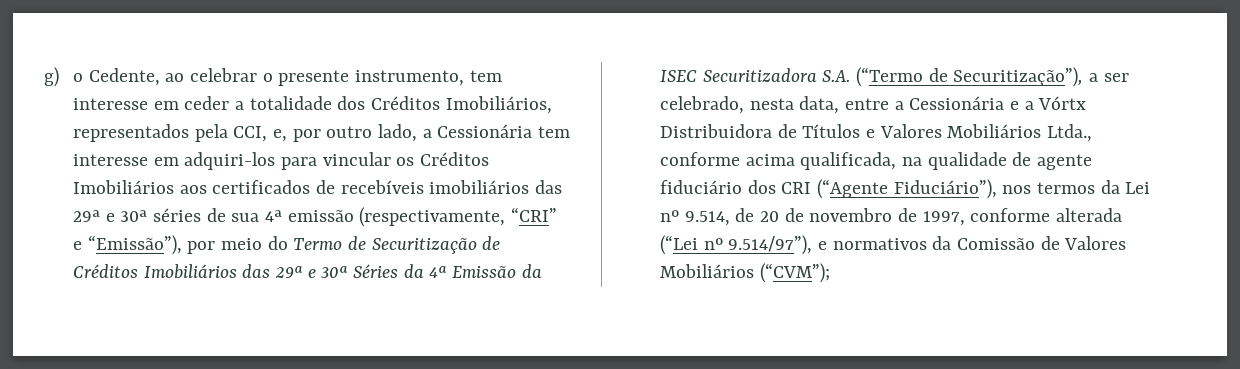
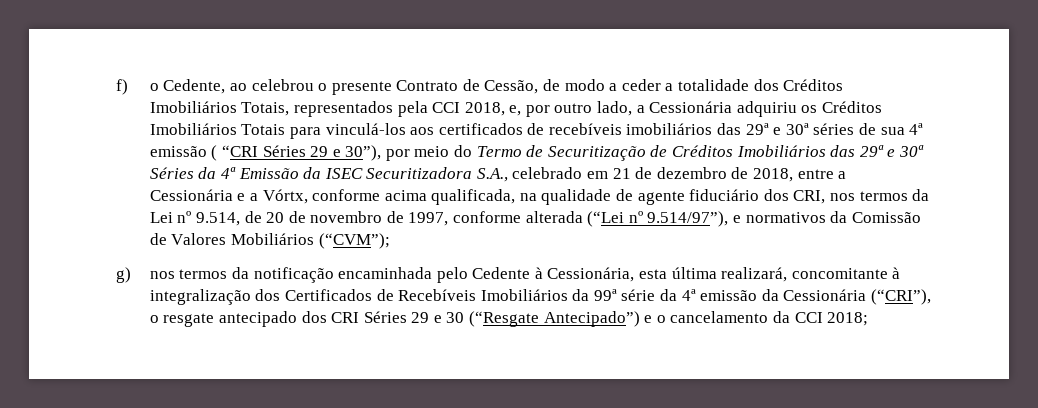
- g) o Cedente, ao celebrar o presente instrumento, tem interesse em ceder a totalidade dos Créditos Imobiliários, representados pela CCI, e, por outro lado, a Cessionária tem interesse em adquiri-los para vincular os Créditos Imobiliários aos certificados de recebíveis imobiliários das 29ª e 30ª séries de sua 4ª emissão (respectivamente, “CRI” e “Emissão”), por meio do Termo de Securitização de Créditos Imobiliários das 29ª e 30ª Séries da 4ª Emissão da ISEC Securitizadora S.A. (“Termo de Securitização”), a ser celebrado, nesta data, entre a Cessionária e a Vórtx Distribuidora de Títulos e Valores Mobiliários Ltda., conforme acima qualificada, na qualidade de agente fiduciário dos CRI (“Agente Fiduciário”), nos termos da Lei nº 9.514, de 20 de novembro de 1997, conforme alterada (“Lei nº 9.514/97”), e normativos da Comissão de Valores Mobiliários (“CVM”);
+ f) o Cedente, ao celebrou o presente Contrato de Cessão, de modo a ceder a totalidade dos Créditos Imobiliários Totais, representados pela CCI 2018, e, por outro lado, a Cessionária adquiriu os Créditos Imobiliários Totais para vinculá-los aos certificados de recebíveis imobiliários das 29ª e 30ª séries de sua 4ª emissão ( “CRI Séries 29 e 30”), por meio do Termo de Securitização de Créditos Imobiliários das 29ª e 30ª Séries da 4ª Emissão da ISEC Securitizadora S.A., celebrado em 21 de dezembro de 2018, entre a Cessionária e a Vórtx, conforme acima qualificada, na qualidade de agente fiduciário dos CRI, nos termos da Lei nº 9.514, de 20 de novembro de 1997, conforme alterada (“Lei nº 9.514/97”), e normativos da Comissão de Valores Mobiliários (“CVM”);
+ g) nos termos da notificação encaminhada pelo Cedente à Cessionária, esta última realizará, concomitante à integralização dos Certificados de Recebíveis Imobiliários da 99ª série da 4ª emissão da Cessionária (“CRI”), o resgate antecipado dos CRI Séries 29 e 30 (“Resgate Antecipado”) e o cancelamento da CCI 2018;

